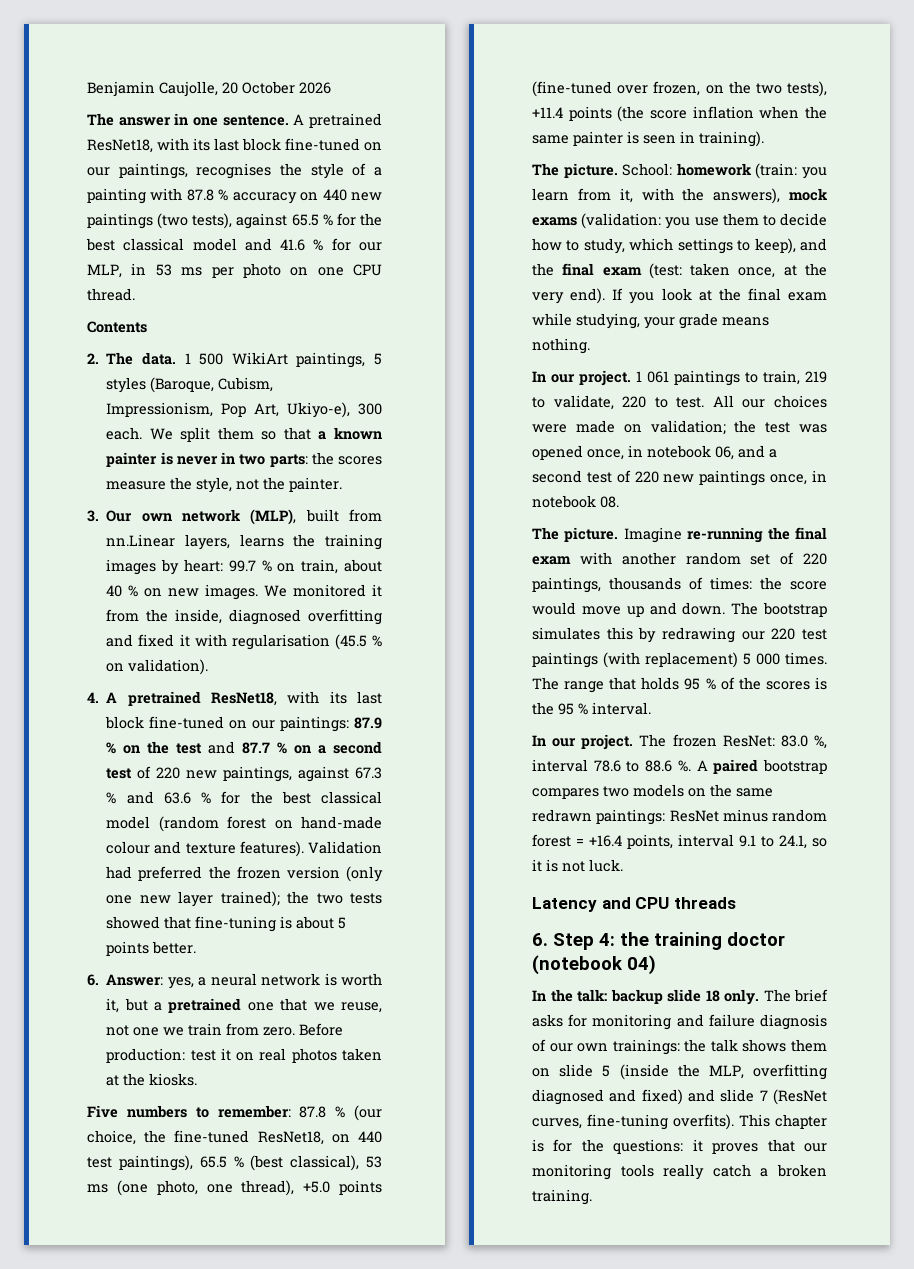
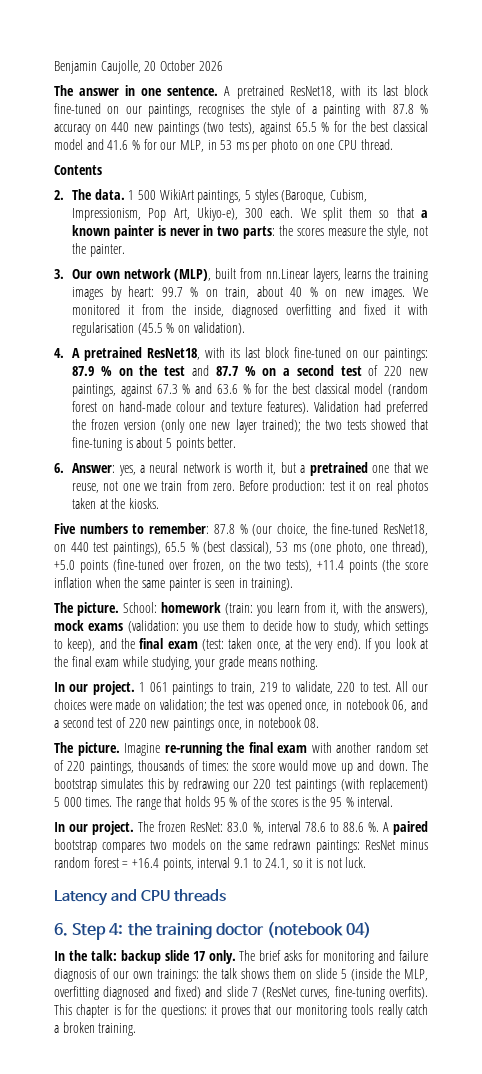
- In the talk: backup slide 18 only.
+ In the talk: backup slide 17 only.

